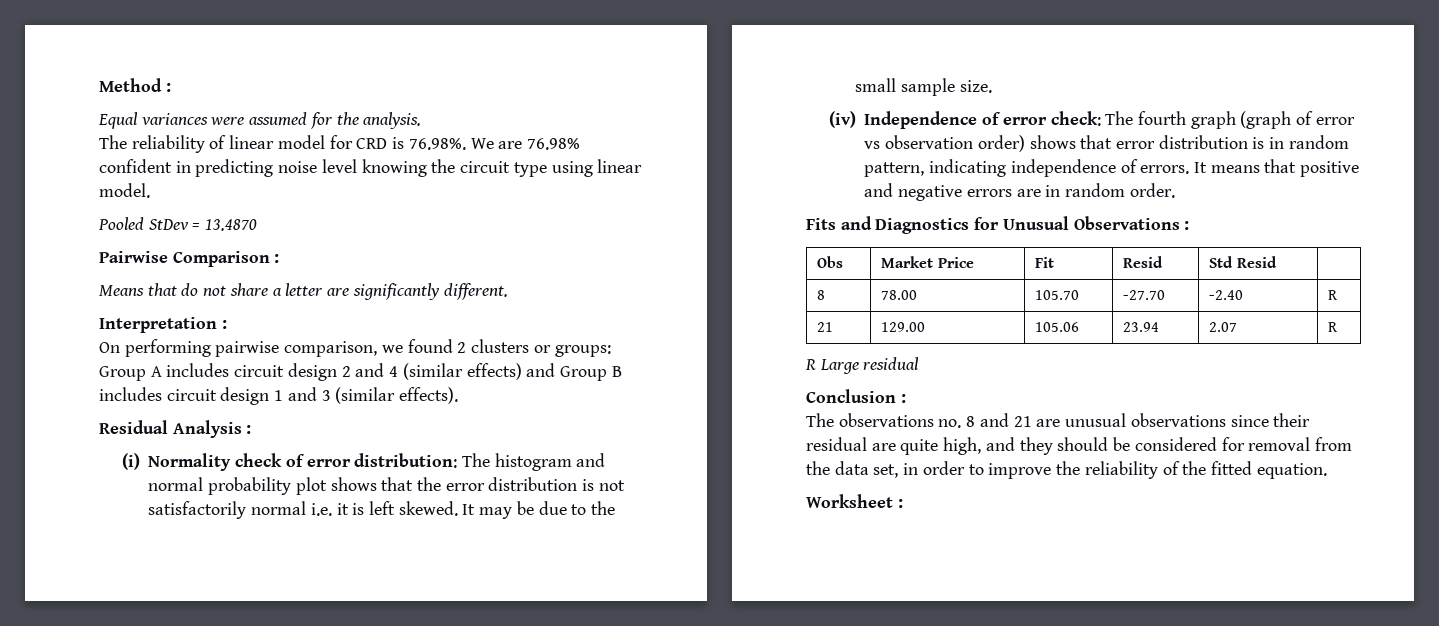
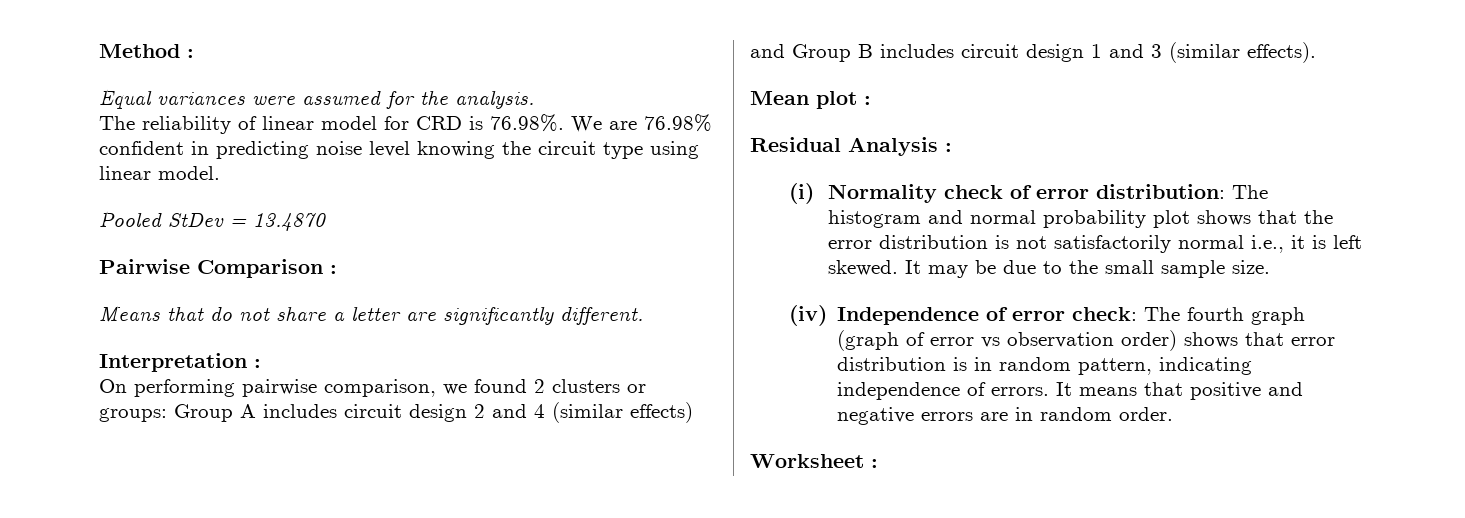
+ Mean plot :
- (i) Normality check of error distribution: The histogram and normal probability plot shows that the error distribution is not satisfactorily normal i.e. it is left skewed.
+ (i) Normality check of error distribution: The histogram and normal probability plot shows that the error distribution is not satisfactorily normal i.e., it is left skewed.
- Fits and Diagnostics for Unusual Observations :
- Obs | Market Price | Fit | Resid | Std Resid |
- 8 | 78.00 | 105.70 | -27.70 | -2.40 | R
- 21 | 129.00 | 105.06 | 23.94 | 2.07 | R
- R Large residual
- Conclusion :
- The observations no. 8 and 21 are unusual observations since their residual are quite high, and they should be considered for removal from the data set, in order to improve the reliability of the fitted equation.

